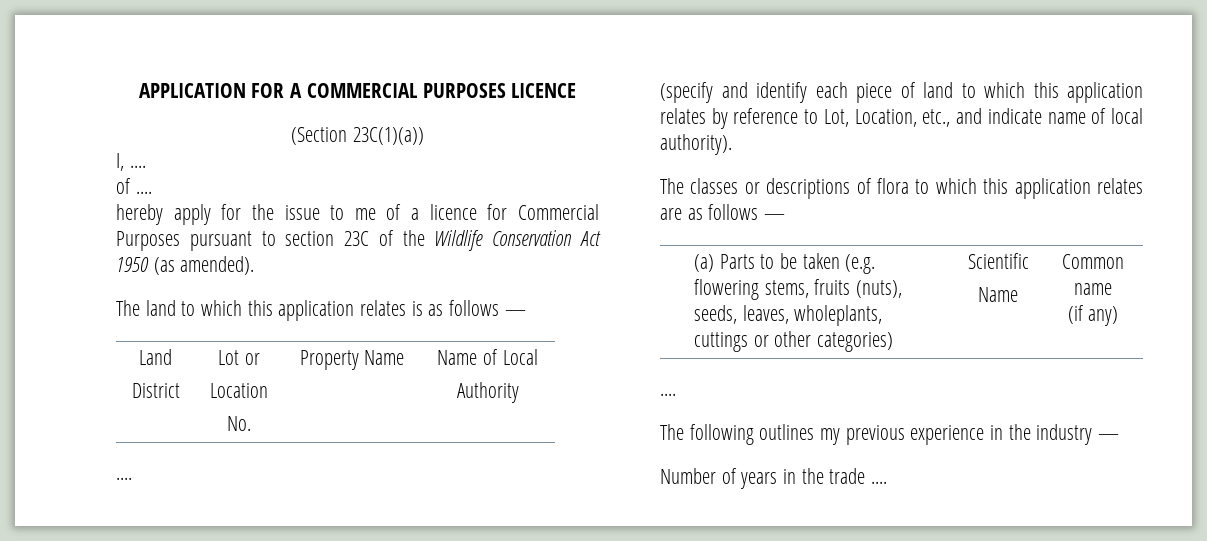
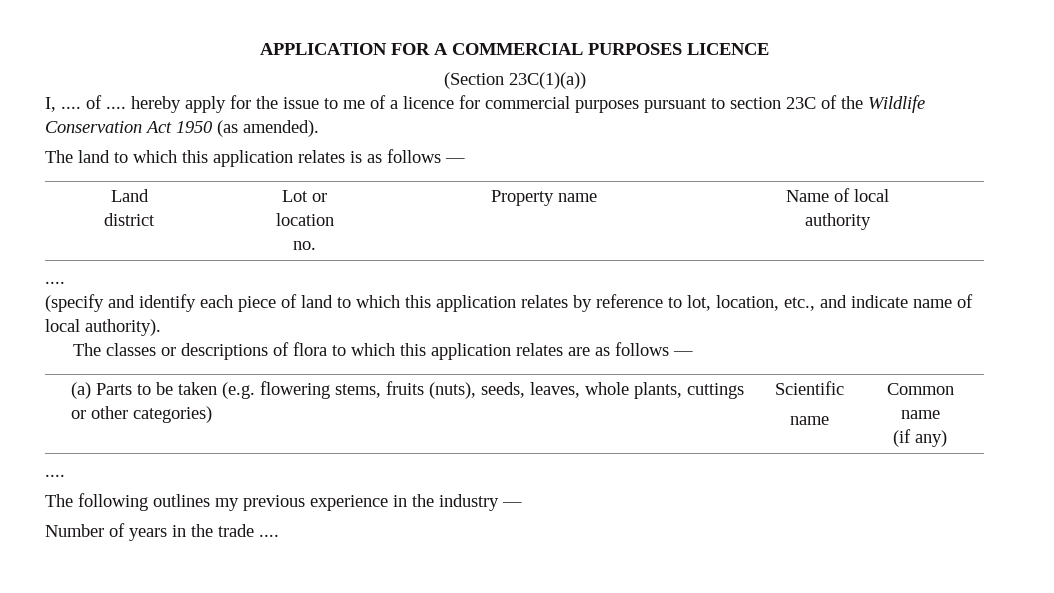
- I, ....
- of ....
- hereby apply for the issue to me of a licence for Commercial Purposes pursuant to section 23C of the Wildlife Conservation Act 1950 (as amended).
+ I, .... of .... hereby apply for the issue to me of a licence for commercial purposes pursuant to section 23C of the Wildlife Conservation Act 1950 (as amended).
  Land
- District | Lot or
- Location
- No. | Property Name | Name of Local
- Authority
+ district | Lot or
+ location
+ no. | Property name | Name of local
+ authority
- (specify and identify each piece of land to which this application relates by reference to Lot, Location, etc., and indicate name of local authority).
+ (specify and identify each piece of land to which this application relates by reference to lot, location, etc., and indicate name of local authority).
- (a) Parts to be taken (e.g. flowering stems, fruits (nuts), seeds, leaves, wholeplants, cuttings or other categories) | Scientific
- Name | Common name
+ (a) Parts to be taken (e.g. flowering stems, fruits (nuts), seeds, leaves, whole plants, cuttings or other categories) | Scientific
+ name | Common name

